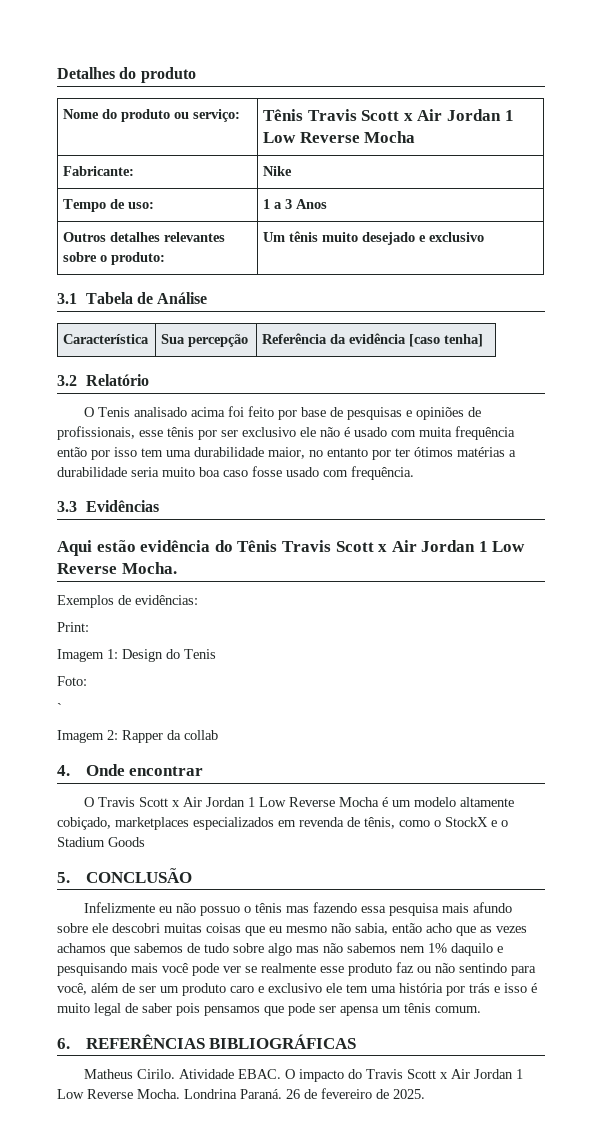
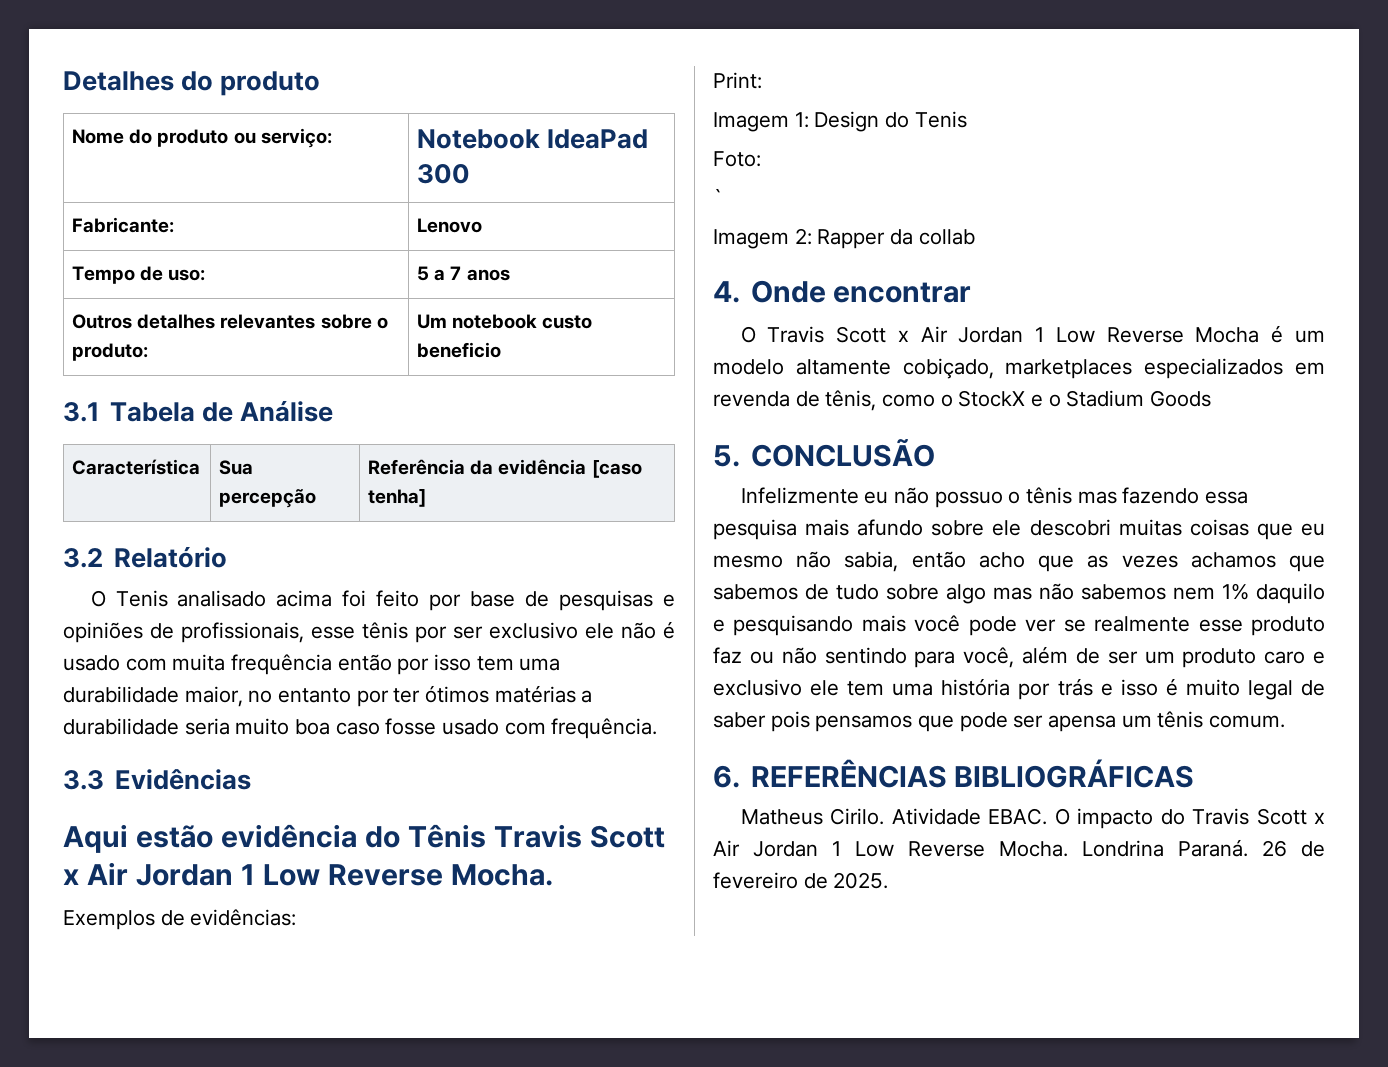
- Nome do produto ou serviço: | Tênis Travis Scott x Air Jordan 1 Low Reverse Mocha
+ Nome do produto ou serviço: | Notebook IdeaPad 300
- Fabricante: | Nike
+ Fabricante: | Lenovo
- Tempo de uso: | 1 a 3 Anos
+ Tempo de uso: | 5 a 7 anos
- Outros detalhes relevantes sobre o produto: | Um tênis muito desejado e exclusivo
+ Outros detalhes relevantes sobre o produto: | Um notebook custo beneficio

